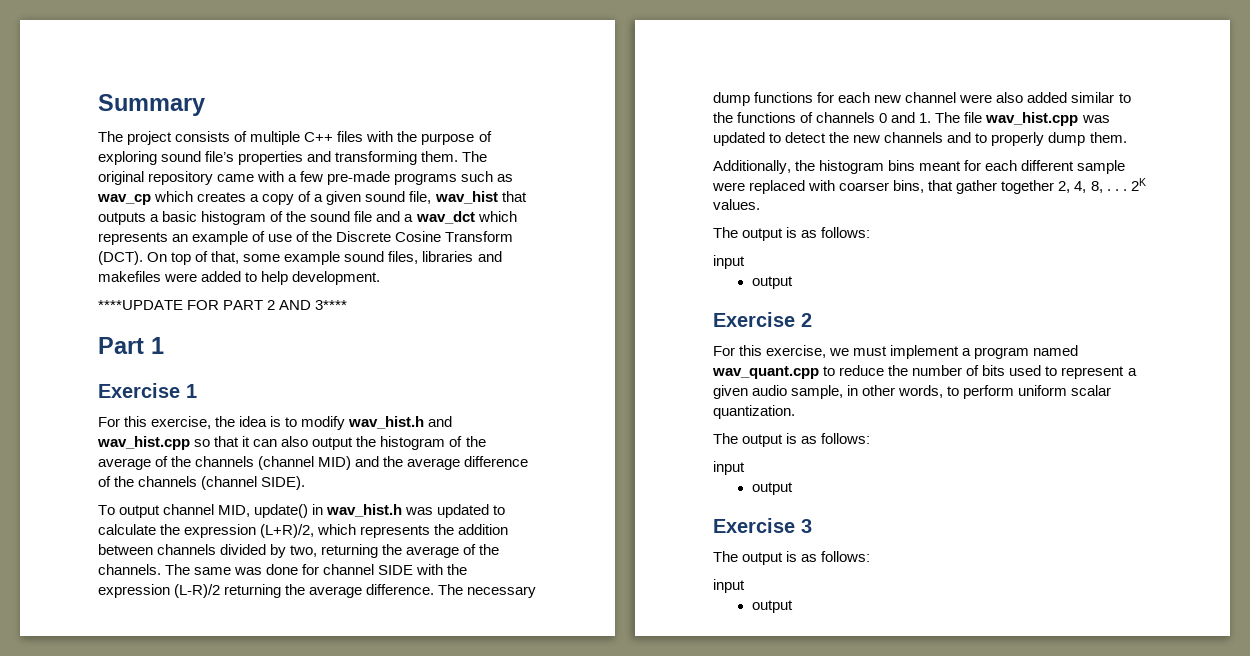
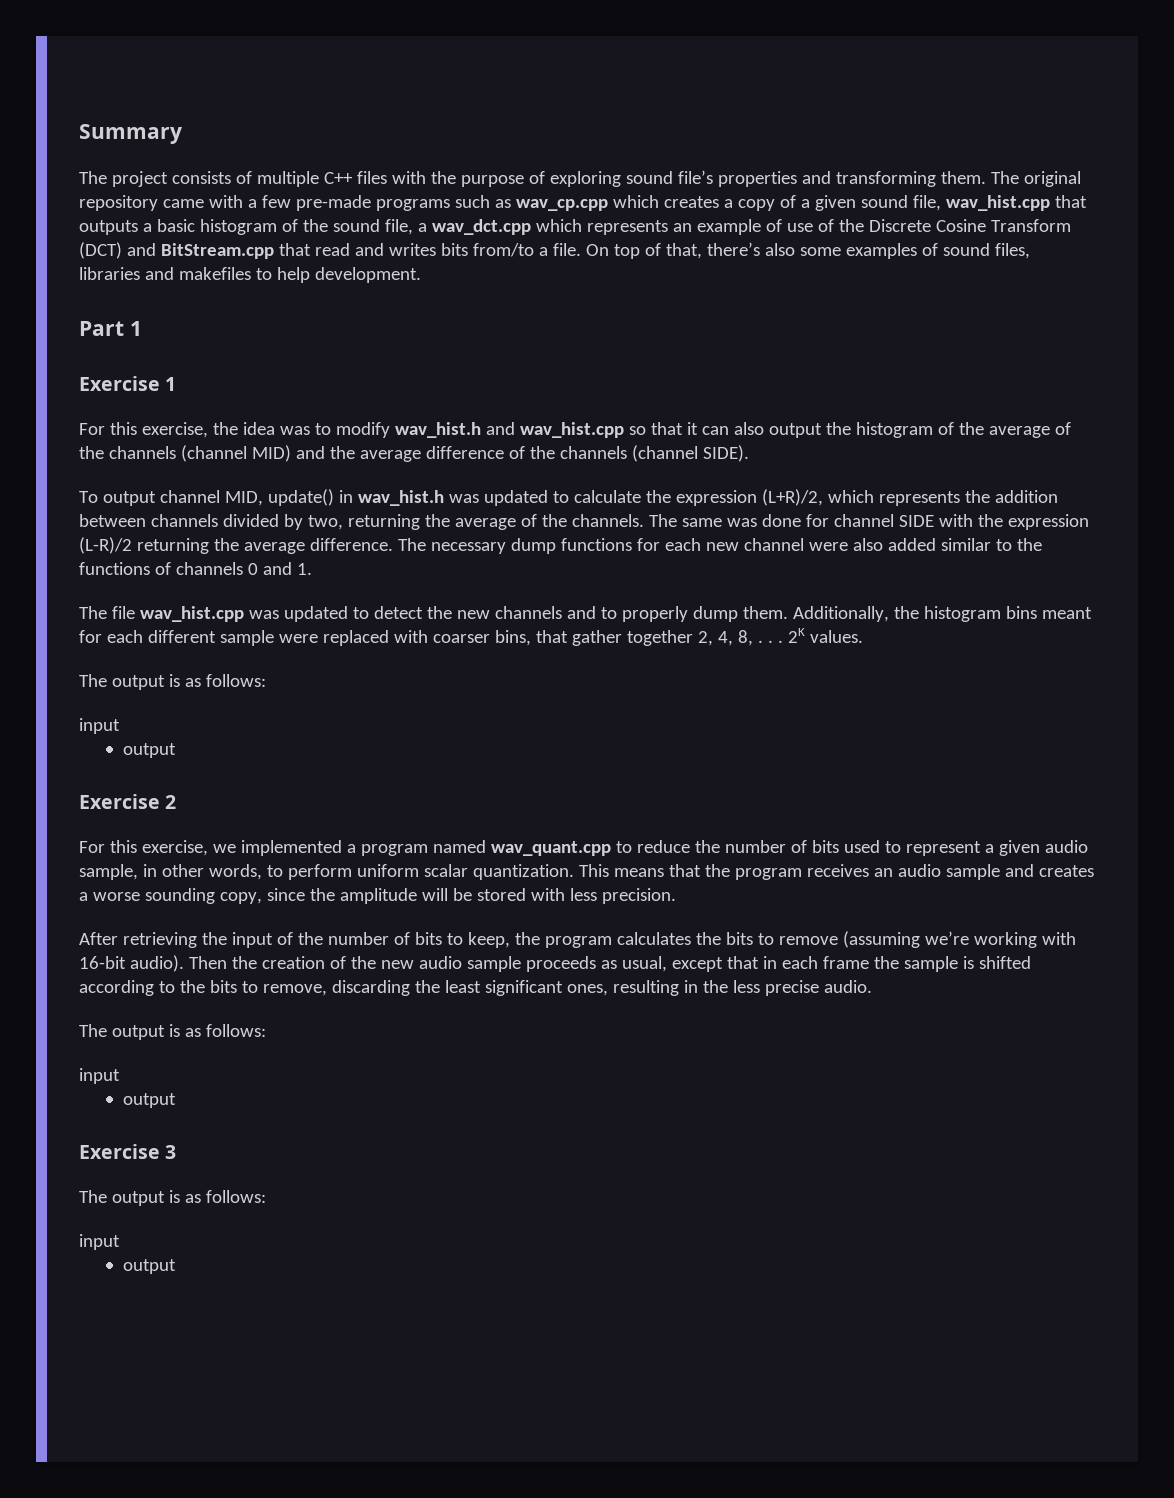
- The original repository came with a few pre-made programs such as wav_cp which creates a copy of a given sound file, wav_hist that outputs a basic histogram of the sound file and a wav_dct which represents an example of use of the Discrete Cosine Transform (DCT). On top of that, some example sound files, libraries and makefiles were added to help development.
+ The original repository came with a few pre-made programs such as wav_cp.cpp which creates a copy of a given sound file, wav_hist.cpp that outputs a basic histogram of the sound file, a wav_dct.cpp which represents an example of use of the Discrete Cosine Transform (DCT) and BitStream.cpp that read and writes bits from/to a file. On top of that, there’s also some examples of sound files, libraries and makefiles to help development.
- ****UPDATE FOR PART 2 AND 3****
- For this exercise, the idea is to modify wav_hist.h and wav_hist.cpp so that it can also output the histogram of the average of the channels (channel MID) and the average difference of the channels (channel SIDE).
+ For this exercise, the idea was to modify wav_hist.h and wav_hist.cpp so that it can also output the histogram of the average of the channels (channel MID) and the average difference of the channels (channel SIDE).
- The necessary dump functions for each new channel were also added similar to the functions of channels 0 and 1. The file wav_hist.cpp was updated to detect the new channels and to properly dump them.
- Additionally, the histogram bins meant for each different sample were replaced with coarser bins, that gather together 2, 4, 8, . . .
+ The necessary dump functions for each new channel were also added similar to the functions of channels 0 and 1.
+ The file wav_hist.cpp was updated to detect the new channels and to properly dump them. Additionally, the histogram bins meant for each different sample were replaced with coarser bins, that gather together 2, 4, 8, . . .
- For this exercise, we must implement a program named wav_quant.cpp to reduce the number of bits used to represent a given audio sample, in other words, to perform uniform scalar quantization.
+ For this exercise, we implemented a program named wav_quant.cpp to reduce the number of bits used to represent a given audio sample, in other words, to perform uniform scalar quantization. This means that the program receives an audio sample and creates a worse sounding copy, since the amplitude will be stored with less precision.
+ After retrieving the input of the number of bits to keep, the program calculates the bits to remove (assuming we’re working with 16-bit audio). Then the creation of the new audio sample proceeds as usual, except that in each frame the sample is shifted according to the bits to remove, discarding the least significant ones, resulting in the less precise audio.

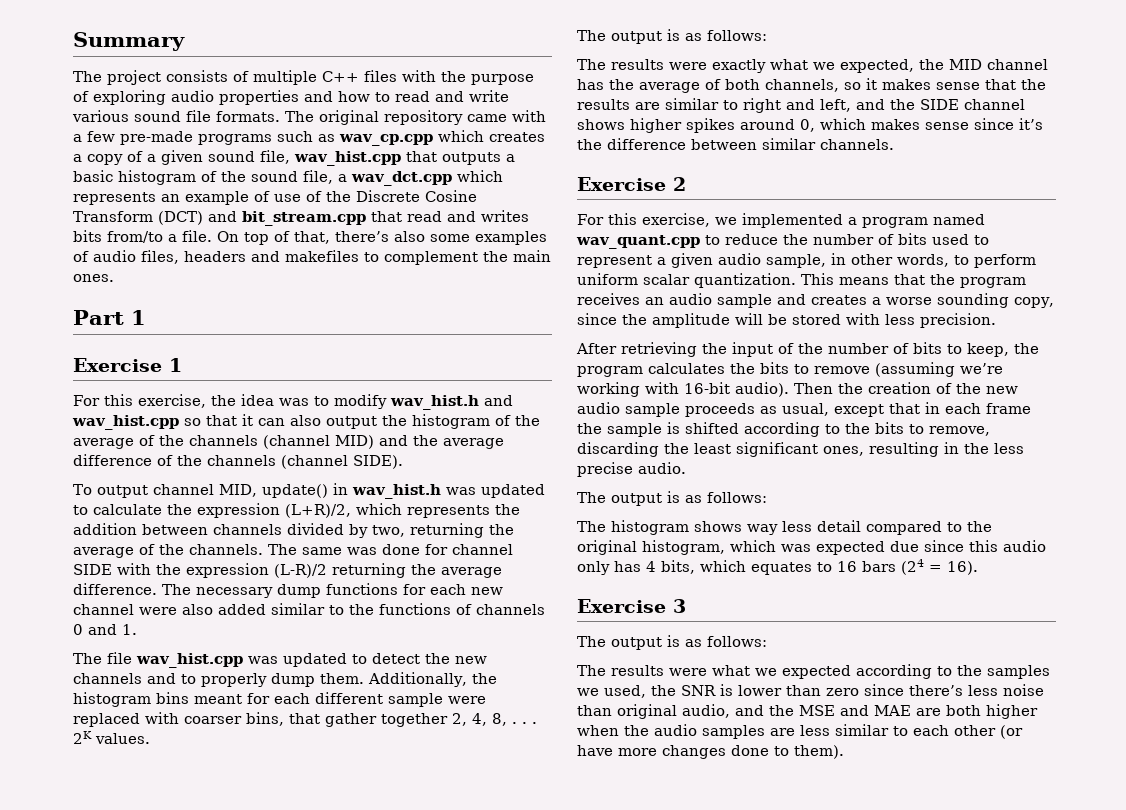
- The project consists of multiple C++ files with the purpose of exploring sound file’s properties and transforming them.
+ The project consists of multiple C++ files with the purpose of exploring audio properties and how to read and write various sound file formats.
- The original repository came with a few pre-made programs such as wav_cp.cpp which creates a copy of a given sound file, wav_hist.cpp that outputs a basic histogram of the sound file, a wav_dct.cpp which represents an example of use of the Discrete Cosine Transform (DCT) and BitStream.cpp that read and writes bits from/to a file.
+ The original repository came with a few pre-made programs such as wav_cp.cpp which creates a copy of a given sound file, wav_hist.cpp that outputs a basic histogram of the sound file, a wav_dct.cpp which represents an example of use of the Discrete Cosine Transform (DCT) and bit_stream.cpp that read and writes bits from/to a file.
- On top of that, there’s also some examples of sound files, libraries and makefiles to help development.
+ On top of that, there’s also some examples of audio files, headers and makefiles to complement the main ones.
  2K values.
  The output is as follows:
- input
- output
+ The results were exactly what we expected, the MID channel has the average of both channels, so it makes sense that the results are similar to right and left, and the SIDE channel shows higher spikes around 0, which makes sense since it’s the difference between similar channels.
  Then the creation of the new audio sample proceeds as usual, except that in each frame the sample is shifted according to the bits to remove, discarding the least significant ones, resulting in the less precise audio.
  The output is as follows:
- input
- output
+ The histogram shows way less detail compared to the original histogram, which was expected due since this audio only has 4 bits, which equates to 16 bars (24 = 16).
  Exercise 3
  The output is as follows:
- input
- output
+ The results were what we expected according to the samples we used, the SNR is lower than zero since there’s less noise than original audio, and the MSE and MAE are both higher when the audio samples are less similar to each other (or have more changes done to them).

